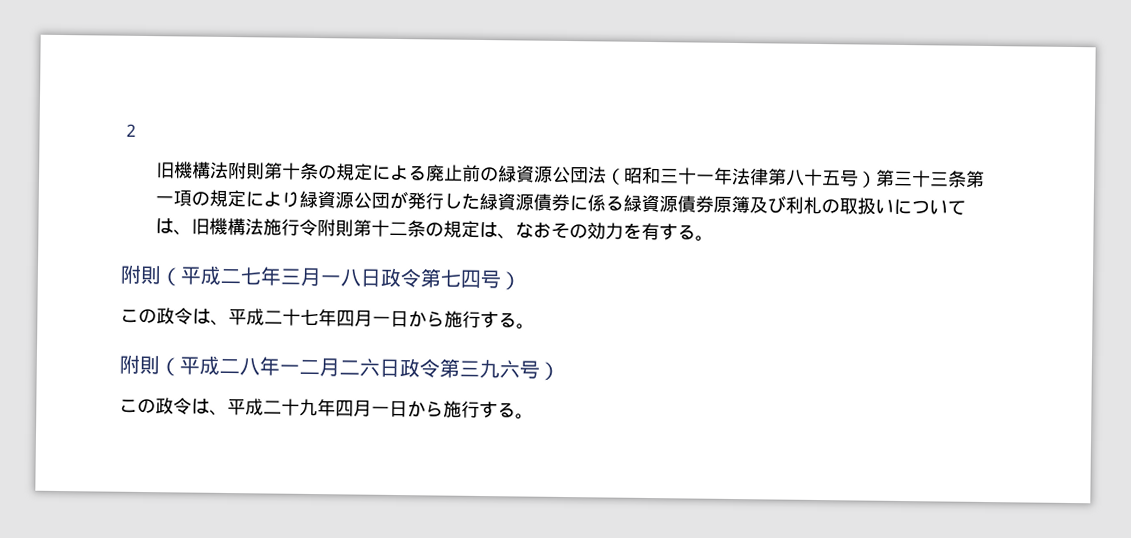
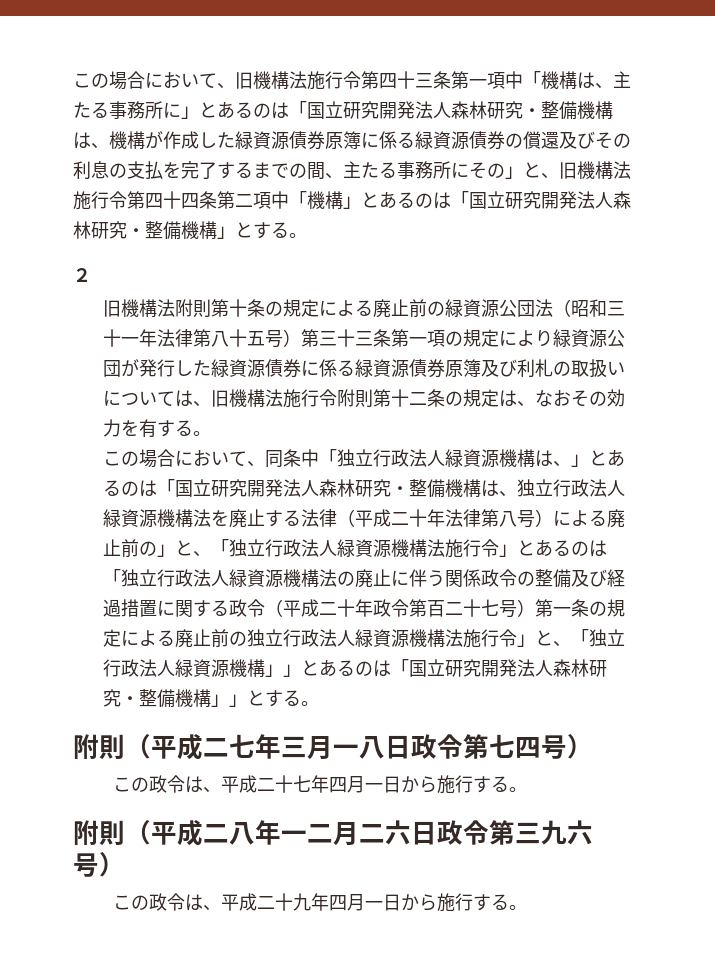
+ この場合において、旧機構法施行令第四十三条第一項中「機構は、主たる事務所に」とあるのは「国立研究開発法人森林研究・整備機構は、機構が作成した緑資源債券原簿に係る緑資源債券の償還及びその利息の支払を完了するまでの間、主たる事務所にその」と、旧機構法施行令第四十四条第二項中「機構」とあるのは「国立研究開発法人森林研究・整備機構」とする。
+ この場合において、同条中「独立行政法人緑資源機構は、」とあるのは「国立研究開発法人森林研究・整備機構は、独立行政法人緑資源機構法を廃止する法律（平成二十年法律第八号）による廃止前の」と、「独立行政法人緑資源機構法施行令」とあるのは「独立行政法人緑資源機構法の廃止に伴う関係政令の整備及び経過措置に関する政令（平成二十年政令第百二十七号）第一条の規定による廃止前の独立行政法人緑資源機構法施行令」と、「独立行政法人緑資源機構」」とあるのは「国立研究開発法人森林研究・整備機構」」とする。

